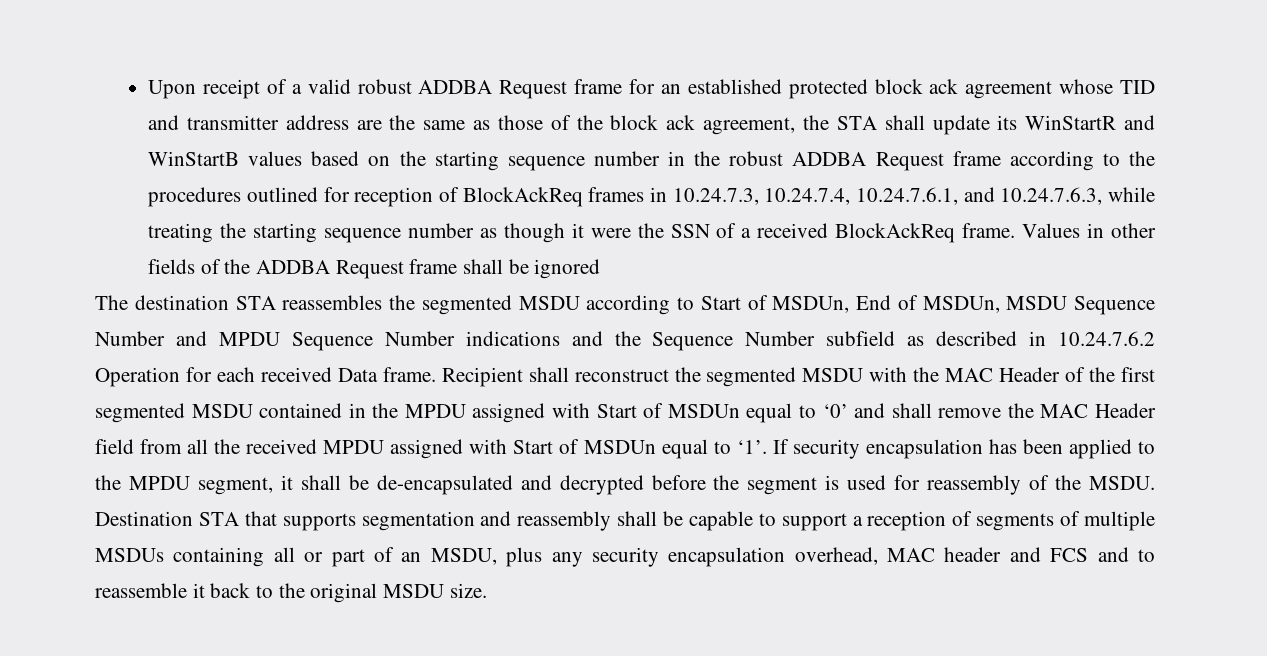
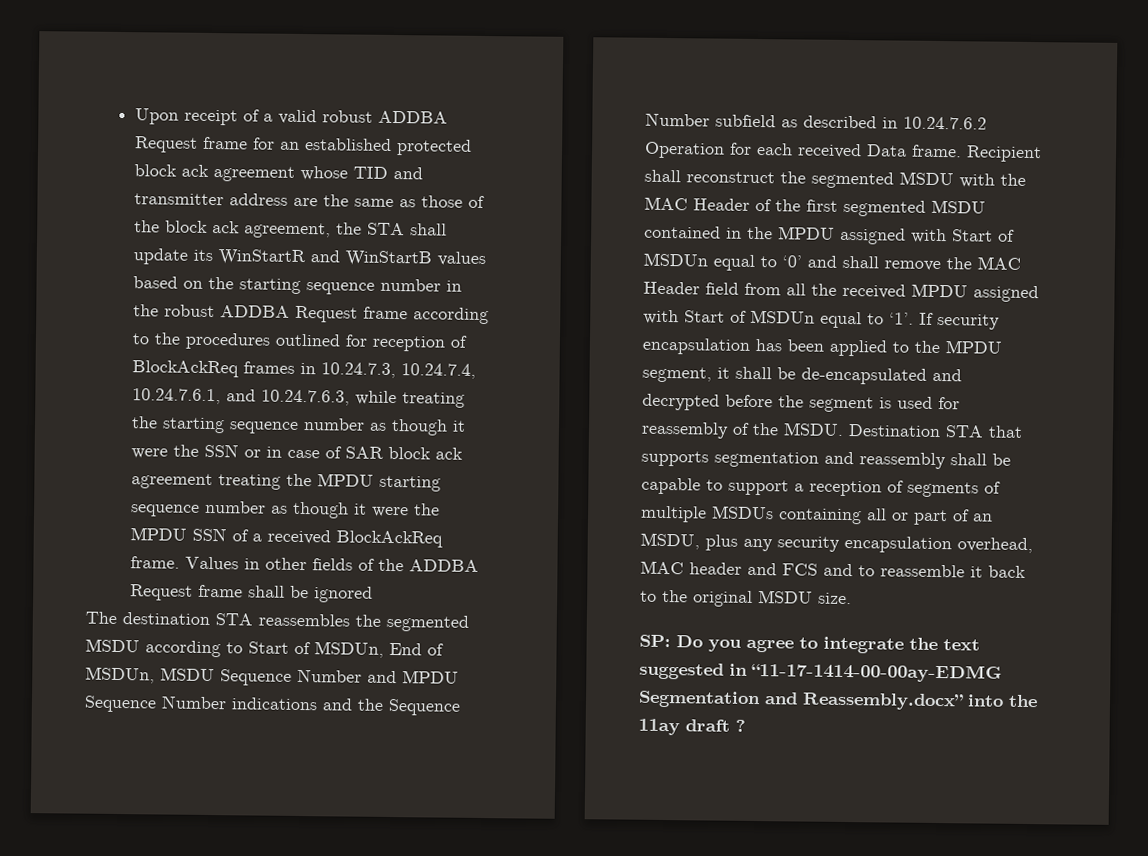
- Upon receipt of a valid robust ADDBA Request frame for an established protected block ack agreement whose TID and transmitter address are the same as those of the block ack agreement, the STA shall update its WinStartR and WinStartB values based on the starting sequence number in the robust ADDBA Request frame according to the procedures outlined for reception of BlockAckReq frames in 10.24.7.3, 10.24.7.4, 10.24.7.6.1, and 10.24.7.6.3, while treating the starting sequence number as though it were the SSN of a received BlockAckReq frame.
+ Upon receipt of a valid robust ADDBA Request frame for an established protected block ack agreement whose TID and transmitter address are the same as those of the block ack agreement, the STA shall update its WinStartR and WinStartB values based on the starting sequence number in the robust ADDBA Request frame according to the procedures outlined for reception of BlockAckReq frames in 10.24.7.3, 10.24.7.4, 10.24.7.6.1, and 10.24.7.6.3, while treating the starting sequence number as though it were the SSN or in case of SAR block ack agreement treating the MPDU starting sequence number as though it were the MPDU SSN of a received BlockAckReq frame.
+ SP: Do you agree to integrate the text suggested in “11-17-1414-00-00ay-EDMG Segmentation and Reassembly.docx” into the 11ay draft ?

